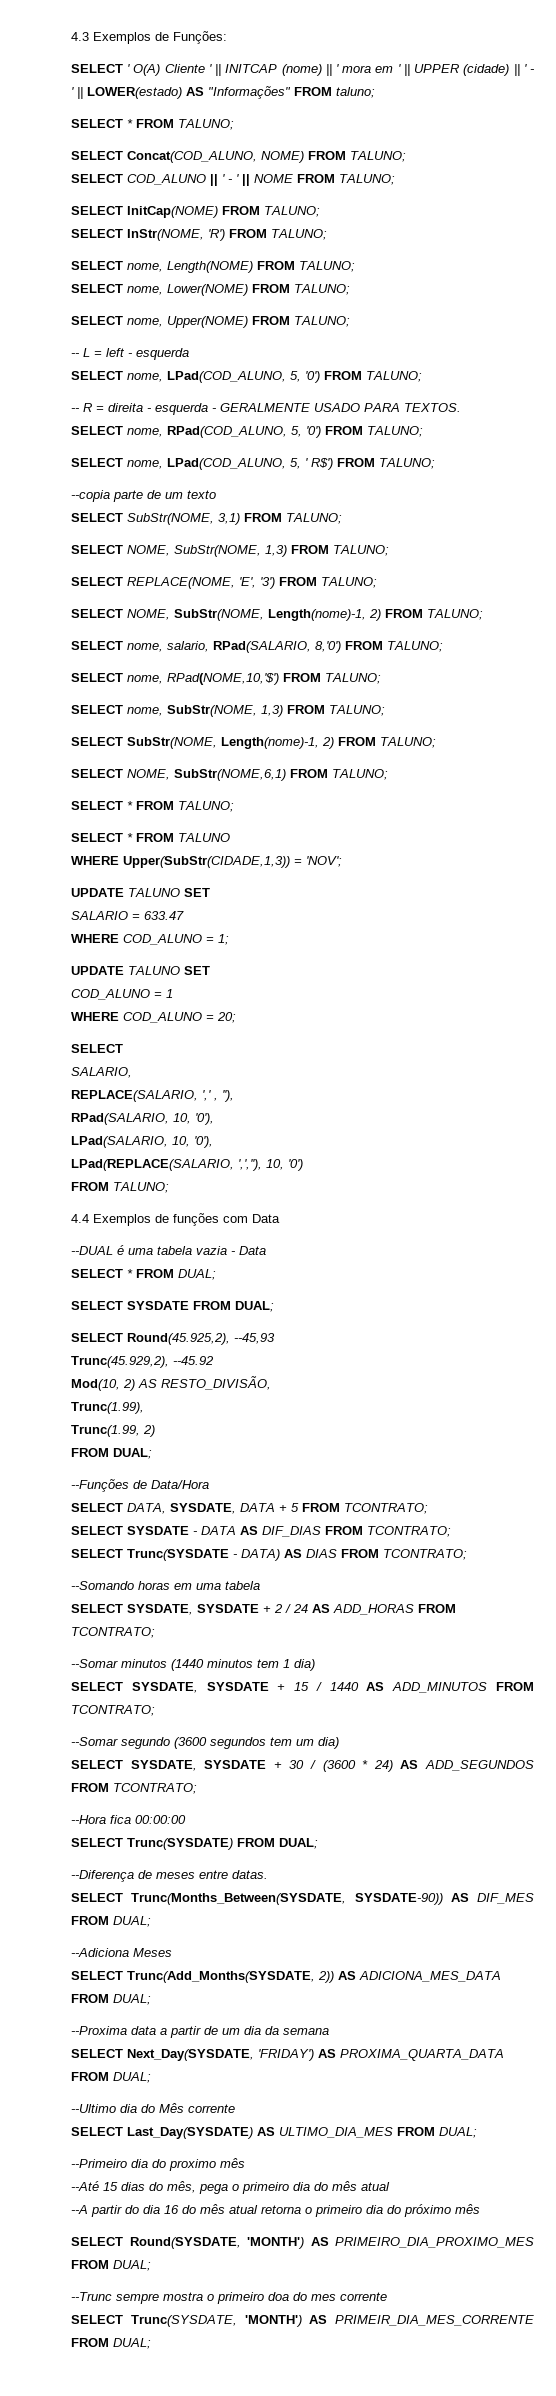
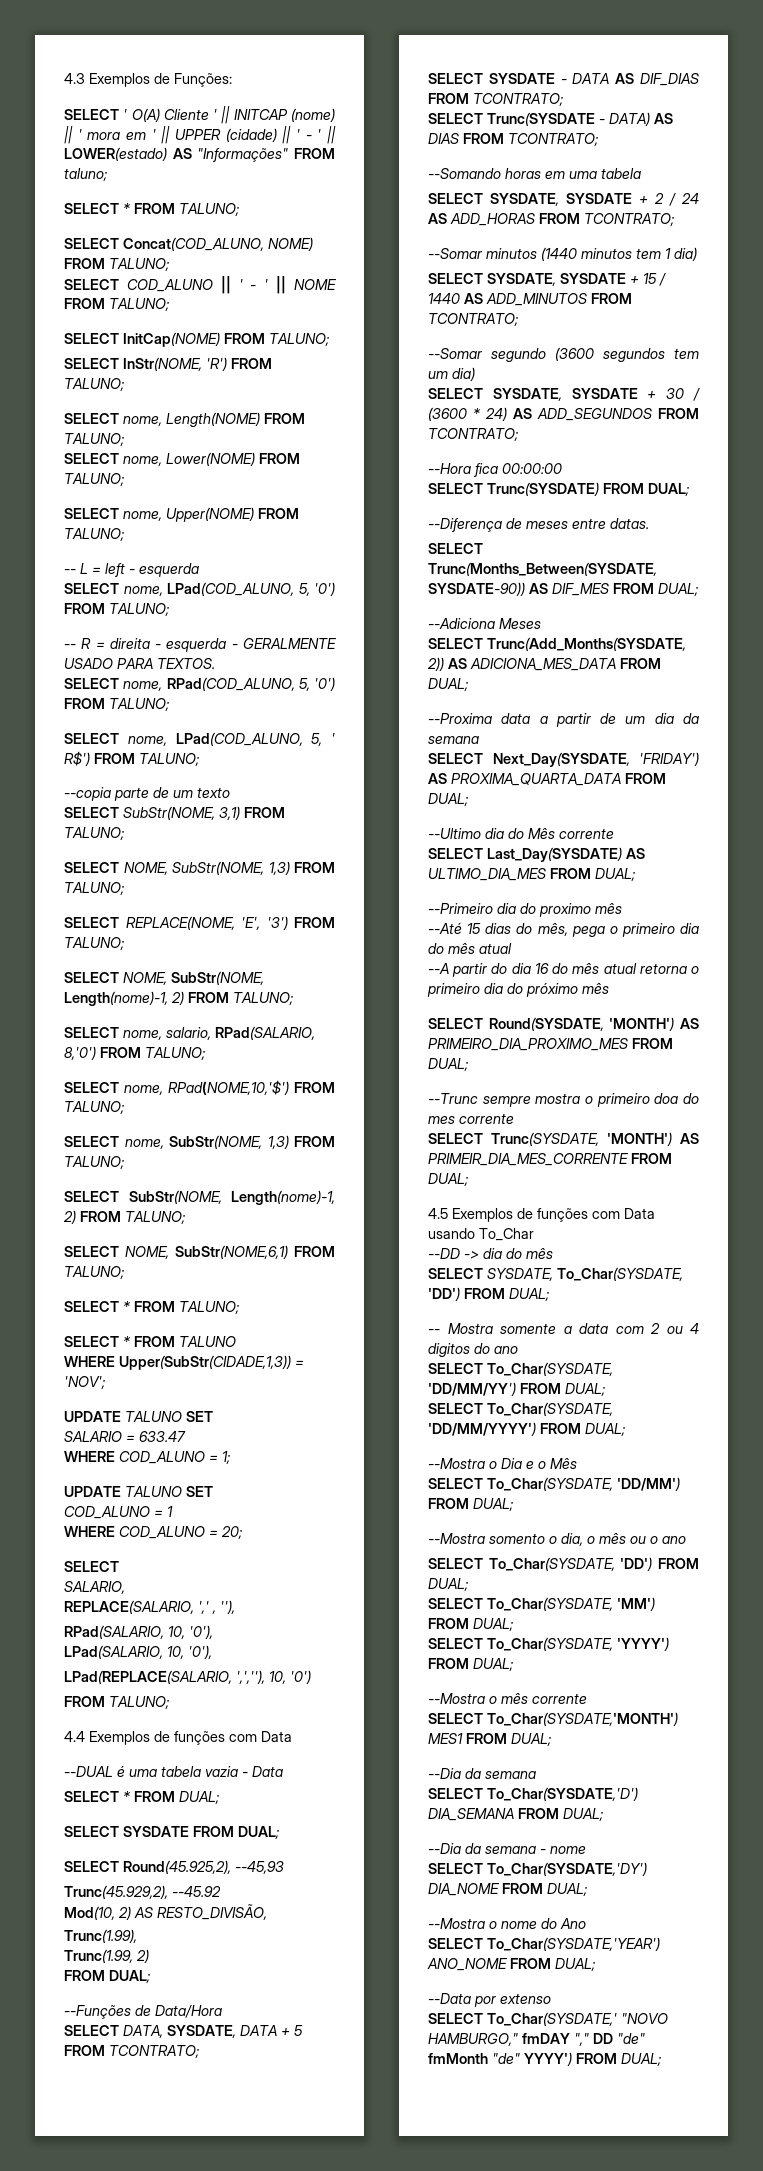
+ 4.5 Exemplos de funções com Data usando To_Char
+ --DD -> dia do mês
+ SELECT SYSDATE, To_Char(SYSDATE, 'DD') FROM DUAL;
+ -- Mostra somente a data com 2 ou 4 digitos do ano
+ SELECT To_Char(SYSDATE, 'DD/MM/YY') FROM DUAL;
+ SELECT To_Char(SYSDATE, 'DD/MM/YYYY') FROM DUAL;
+ --Mostra o Dia e o Mês
+ SELECT To_Char(SYSDATE, 'DD/MM') FROM DUAL;
+ --Mostra somento o dia, o mês ou o ano
+ SELECT To_Char(SYSDATE, 'DD') FROM DUAL;
+ SELECT To_Char(SYSDATE, 'MM') FROM DUAL;
+ SELECT To_Char(SYSDATE, 'YYYY') FROM DUAL;
+ --Mostra o mês corrente
+ SELECT To_Char(SYSDATE,'MONTH') MES1 FROM DUAL;
+ --Dia da semana
+ SELECT To_Char(SYSDATE,'D') DIA_SEMANA FROM DUAL;
+ --Dia da semana - nome
+ SELECT To_Char(SYSDATE,'DY') DIA_NOME FROM DUAL;
+ --Mostra o nome do Ano
+ SELECT To_Char(SYSDATE,'YEAR') ANO_NOME FROM DUAL;
+ --Data por extenso
+ SELECT To_Char(SYSDATE,' "NOVO HAMBURGO," fmDAY "," DD "de" fmMonth "de" YYYY') FROM DUAL;

